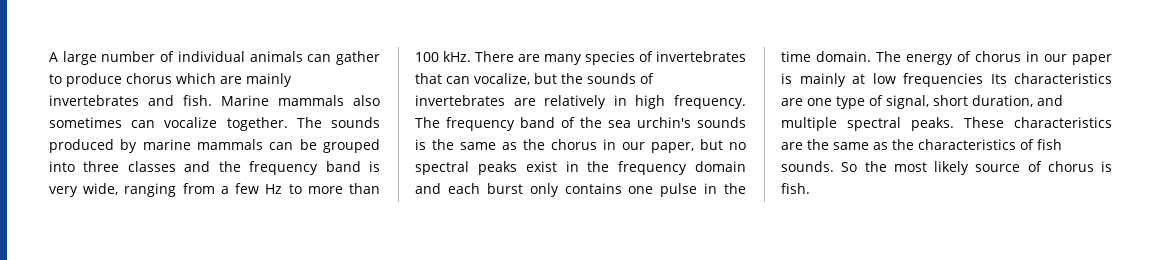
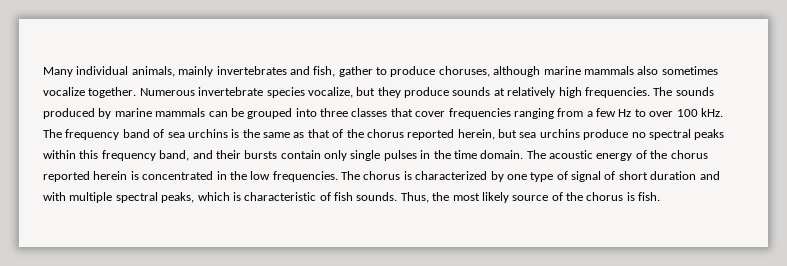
- A large number of individual animals can gather to produce chorus which are mainly invertebrates and fish. Marine mammals also sometimes can vocalize together.
+ Many individual animals, mainly invertebrates and fish, gather to produce choruses, although marine mammals also sometimes vocalize together.
+ Numerous invertebrate species vocalize, but they produce sounds at relatively high frequencies.
- The sounds produced by marine mammals can be grouped into three classes and the frequency band is very wide, ranging from a few Hz to more than 100 kHz. There are many species of invertebrates that can vocalize, but the sounds of invertebrates are relatively in high frequency. The frequency band of the sea urchin's sounds is the same as the chorus in our paper, but no spectral peaks exist in the frequency domain and each burst only contains one pulse in the time domain.
+ The sounds produced by marine mammals can be grouped into three classes that cover frequencies ranging from a few Hz to over 100 kHz. The frequency band of sea urchins is the same as that of the chorus reported herein, but sea urchins produce no spectral peaks within this frequency band, and their bursts contain only single pulses in the time domain.
- The energy of chorus in our paper is mainly at low frequencies Its characteristics are one type of signal, short duration, and multiple spectral peaks. These characteristics are the same as the characteristics of fish sounds.
+ The acoustic energy of the chorus reported herein is concentrated in the low frequencies. The chorus is characterized by one type of signal of short duration and with multiple spectral peaks, which is characteristic of fish sounds.
- So the most likely source of chorus is fish.
+ Thus, the most likely source of the chorus is fish.

